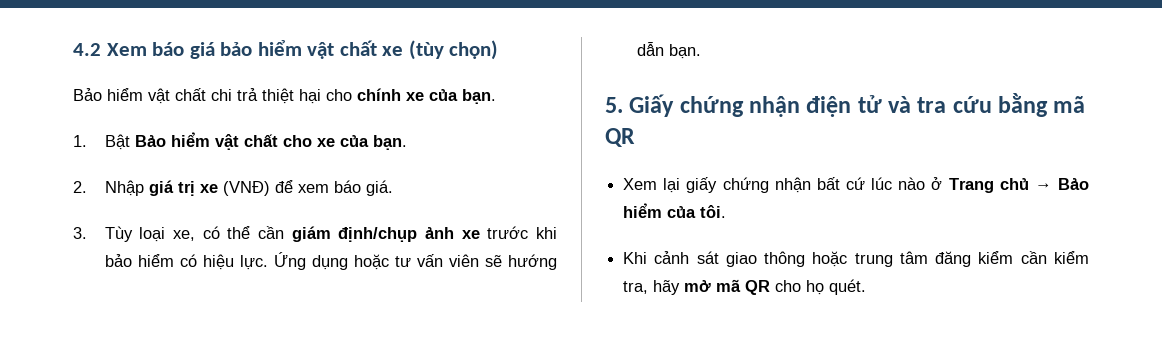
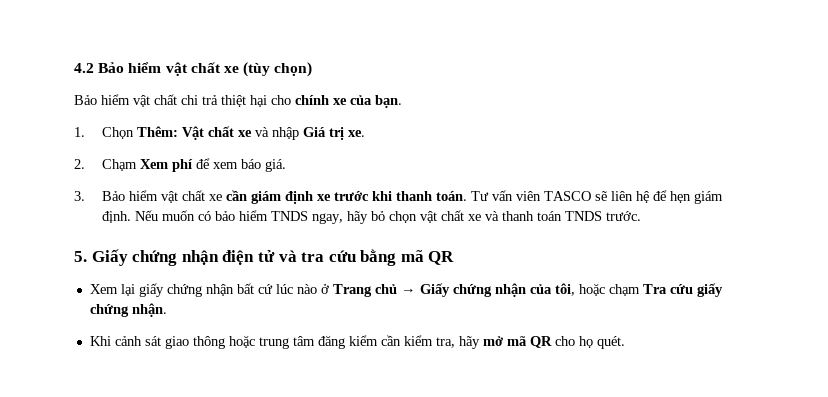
- 4.2 Xem báo giá bảo hiểm vật chất xe (tùy chọn)
+ 4.2 Bảo hiểm vật chất xe (tùy chọn)
- 1. Bật Bảo hiểm vật chất cho xe của bạn.
- 2. Nhập giá trị xe (VNĐ) để xem báo giá.
+ 1. Chọn Thêm: Vật chất xe và nhập Giá trị xe.
+ 2. Chạm Xem phí để xem báo giá.
- 3. Tùy loại xe, có thể cần giám định/chụp ảnh xe trước khi bảo hiểm có hiệu lực. Ứng dụng hoặc tư vấn viên sẽ hướng dẫn bạn.
+ 3. Bảo hiểm vật chất xe cần giám định xe trước khi thanh toán. Tư vấn viên TASCO sẽ liên hệ để hẹn giám định. Nếu muốn có bảo hiểm TNDS ngay, hãy bỏ chọn vật chất xe và thanh toán TNDS trước.
- Xem lại giấy chứng nhận bất cứ lúc nào ở Trang chủ → Bảo hiểm của tôi.
+ Xem lại giấy chứng nhận bất cứ lúc nào ở Trang chủ → Giấy chứng nhận của tôi, hoặc chạm Tra cứu giấy chứng nhận.

